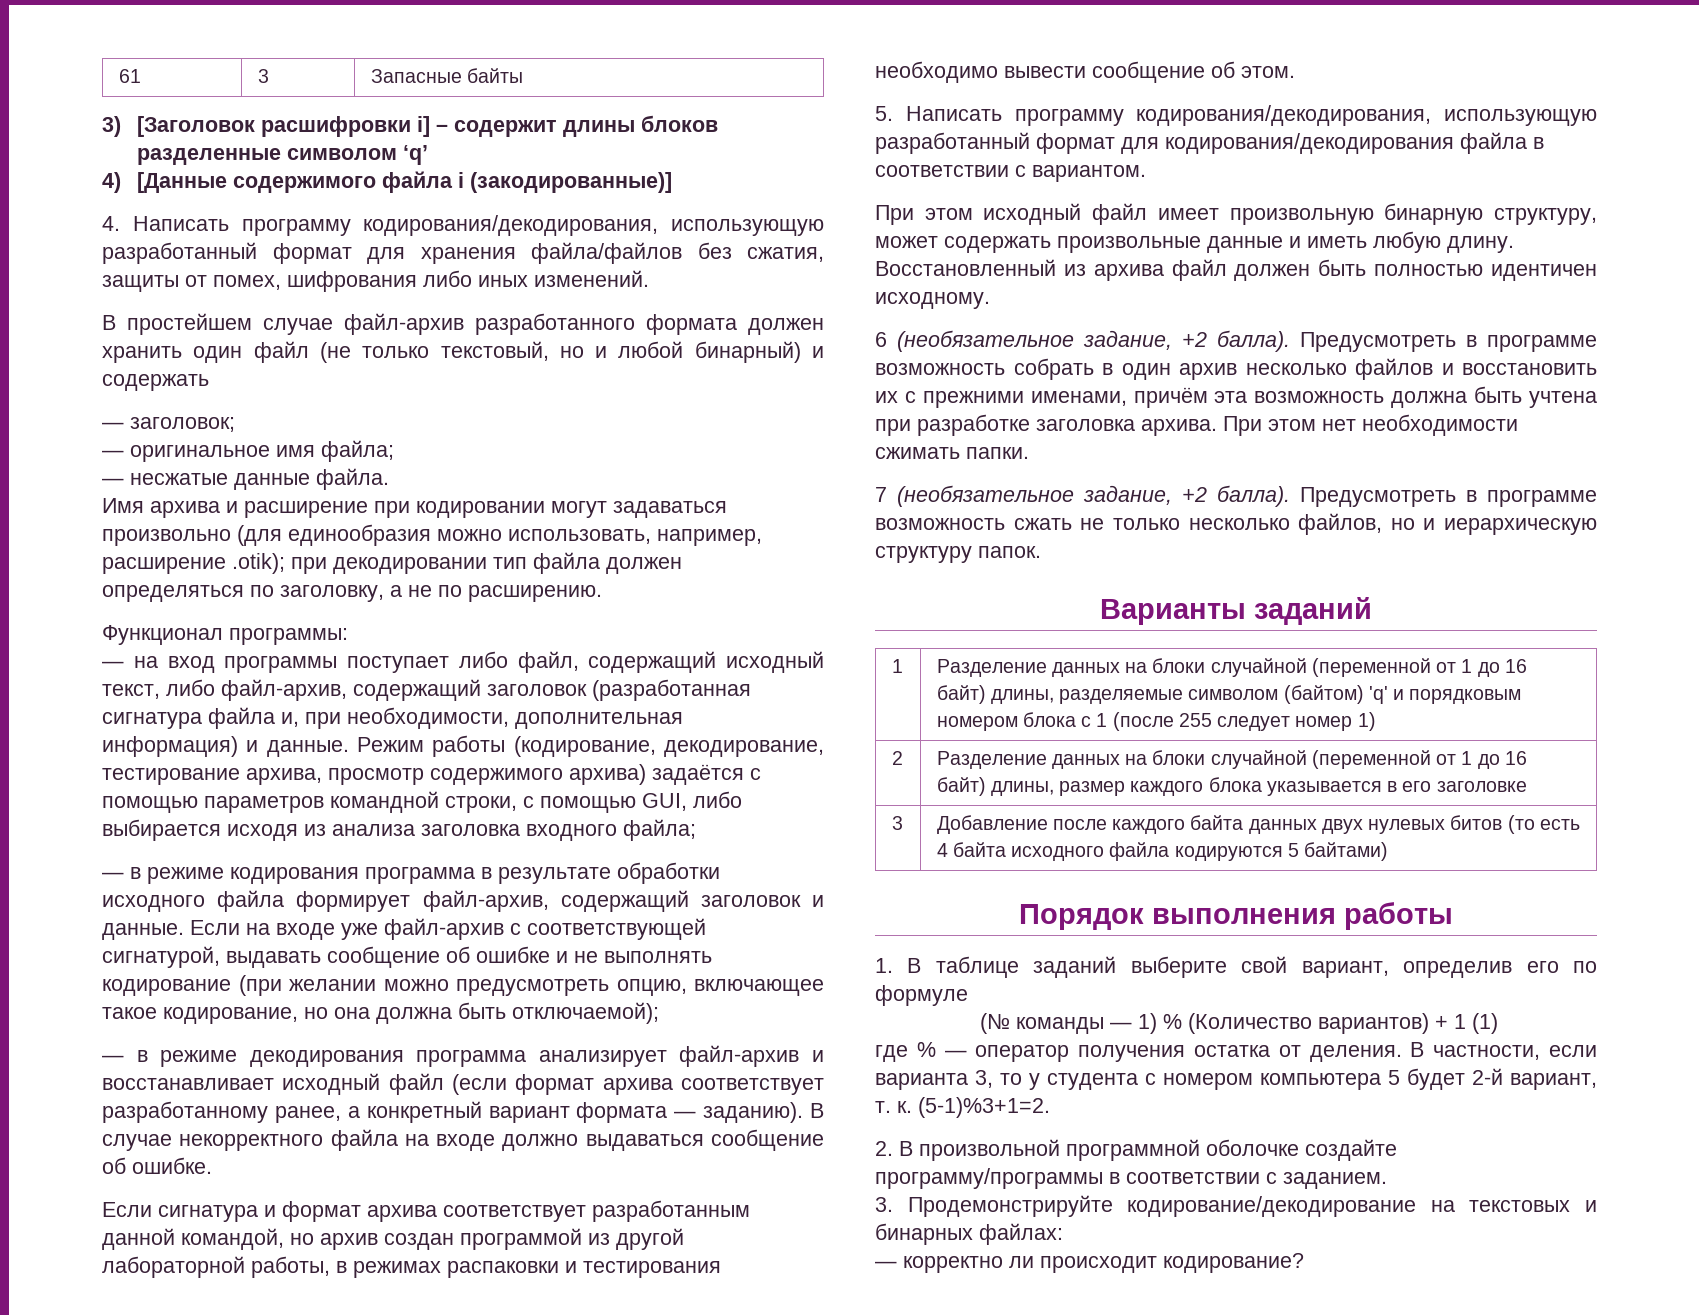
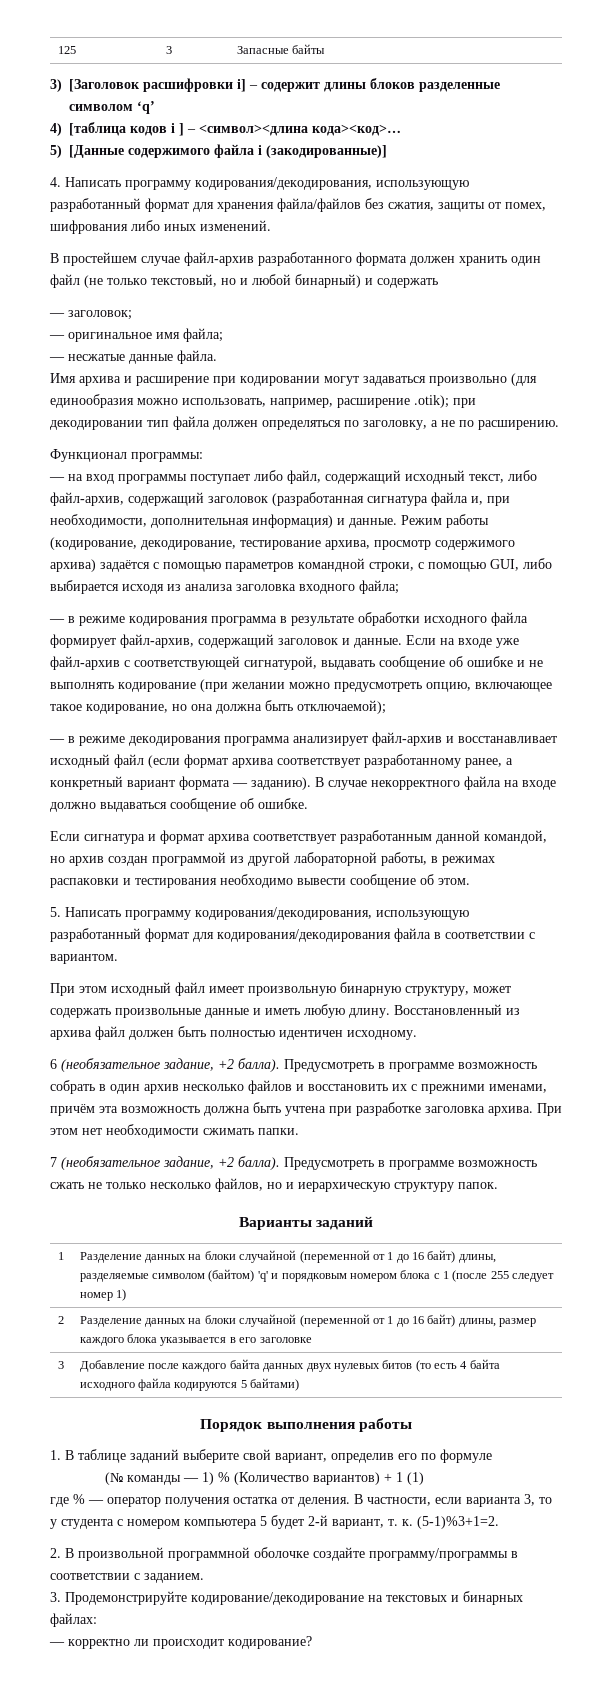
- 61 | 3 | Запасные байты
+ 125 | 3 | Запасные байты
- 4) [Данные содержимого файла i (закодированные)]
+ 4) [таблица кодов i ] – <символ><длина кода><код>…
+ 5) [Данные содержимого файла i (закодированные)]

